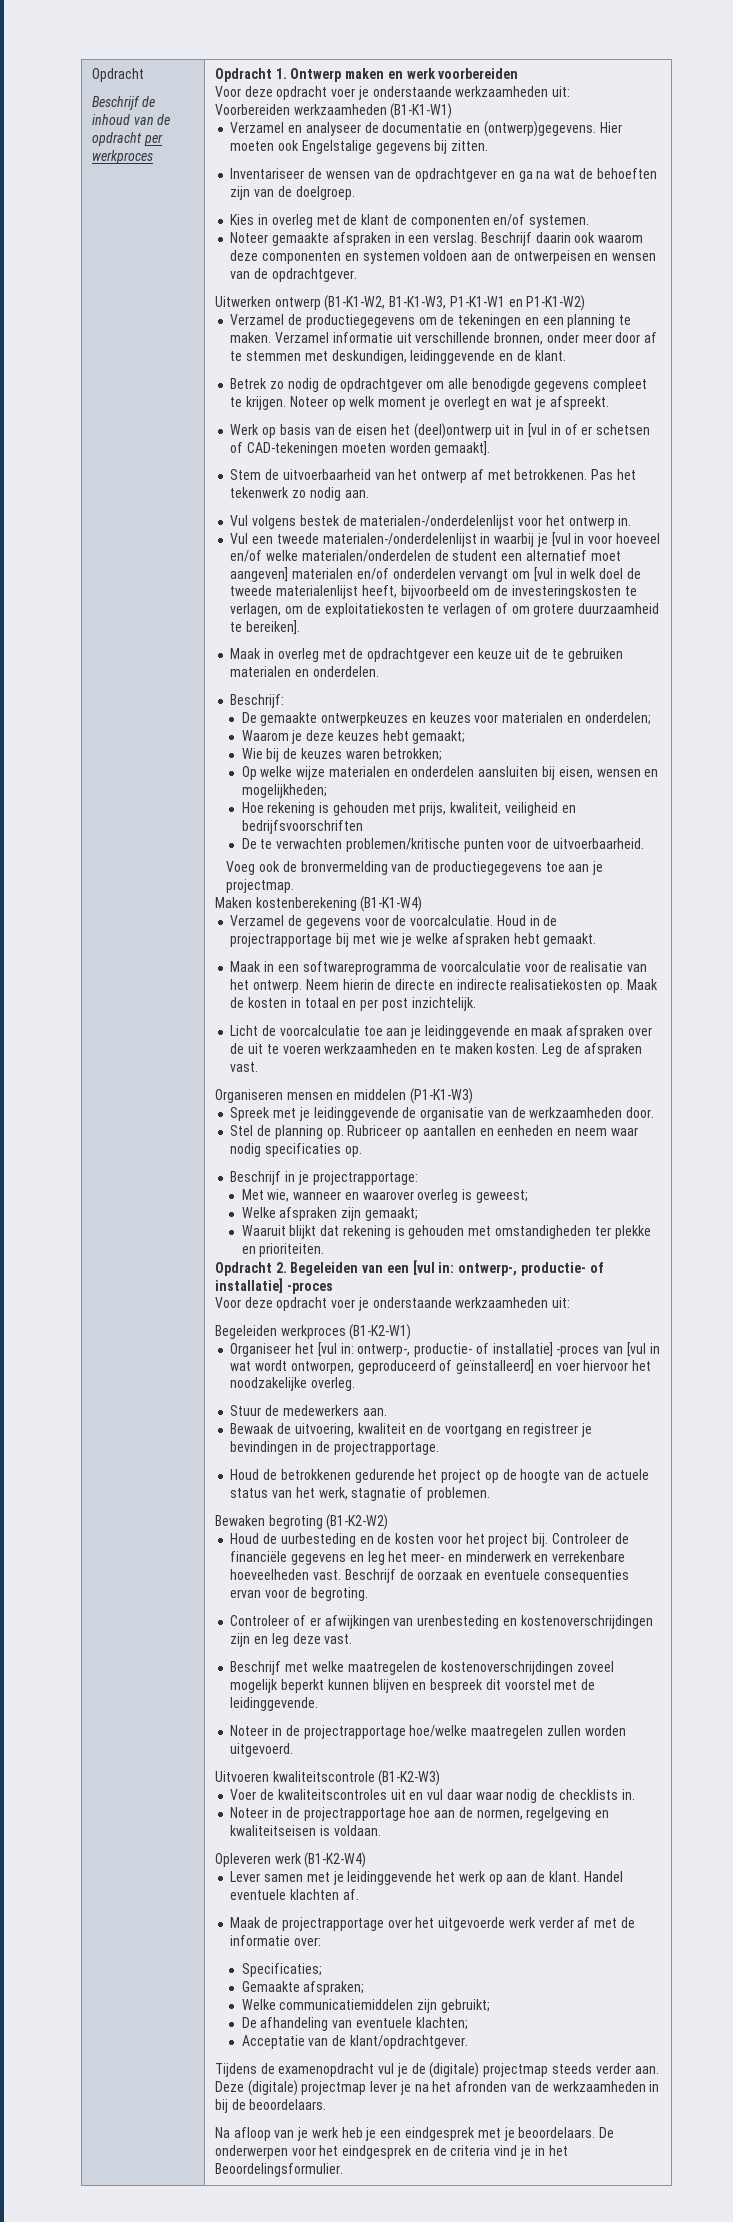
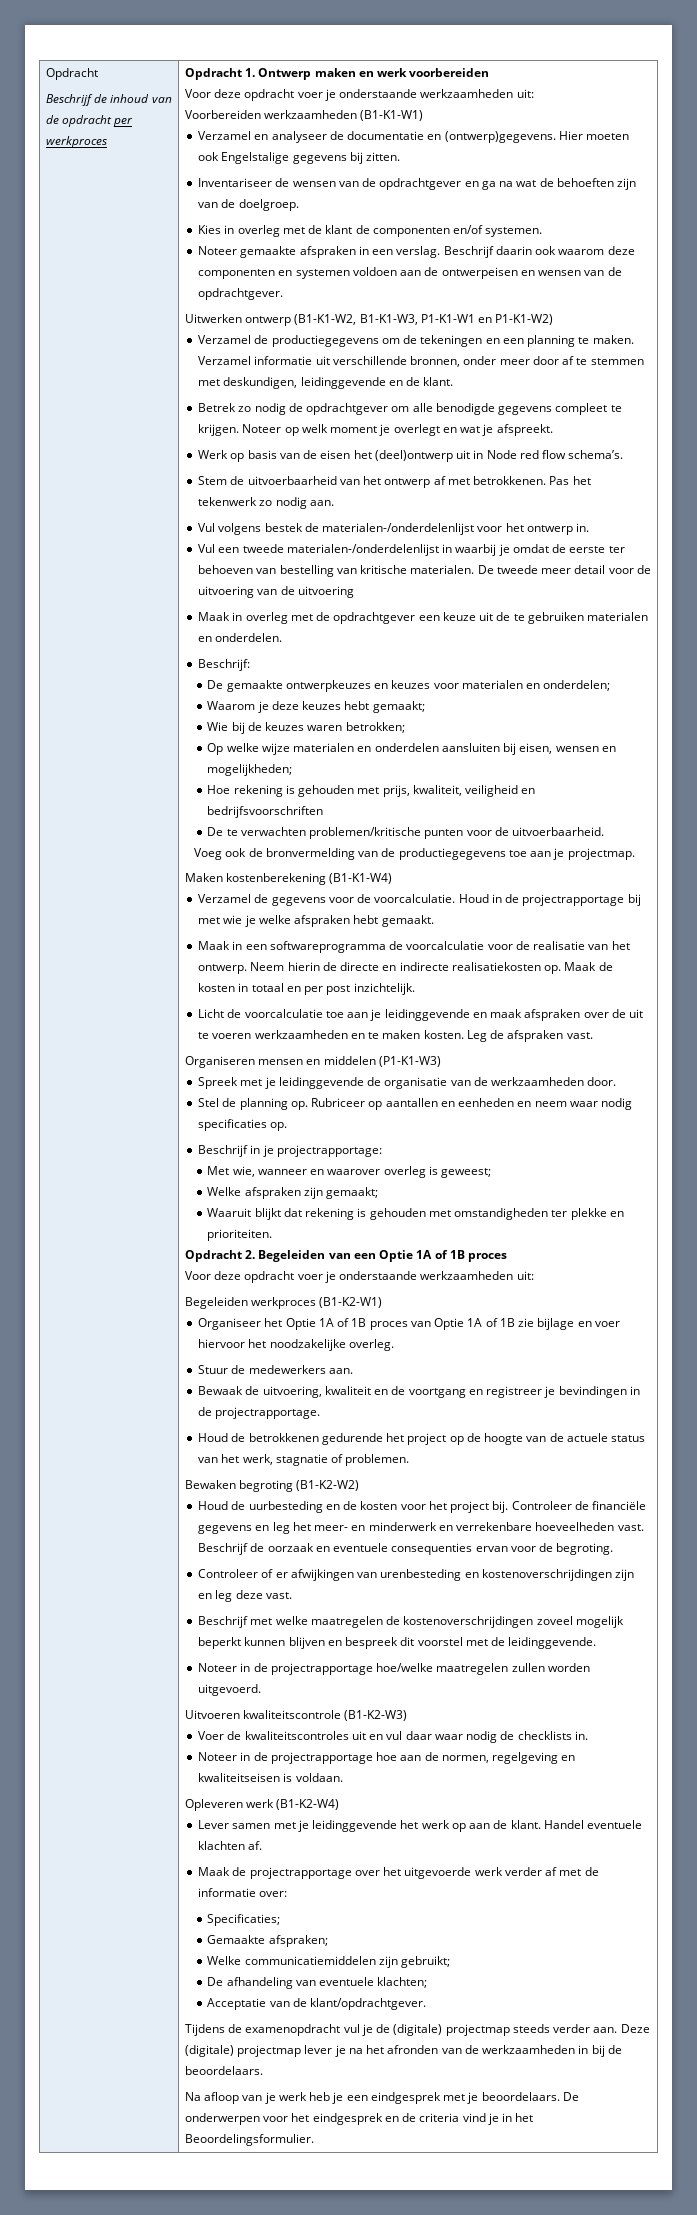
- Werk op basis van de eisen het (deel)ontwerp uit in [vul in of er schetsen of CAD-tekeningen moeten worden gemaakt].
+ Werk op basis van de eisen het (deel)ontwerp uit in Node red flow schema’s.
- Vul een tweede materialen-/onderdelenlijst in waarbij je [vul in voor hoeveel en/of welke materialen/onderdelen de student een alternatief moet aangeven] materialen en/of onderdelen vervangt om [vul in welk doel de tweede materialenlijst heeft, bijvoorbeeld om de investeringskosten te verlagen, om de exploitatiekosten te verlagen of om grotere duurzaamheid te bereiken].
+ Vul een tweede materialen-/onderdelenlijst in waarbij je omdat de eerste ter behoeven van bestelling van kritische materialen. De tweede meer detail voor de uitvoering van de uitvoering
- Opdracht 2. Begeleiden van een [vul in: ontwerp-, productie- of installatie] -proces
+ Opdracht 2. Begeleiden van een Optie 1A of 1B proces
- Organiseer het [vul in: ontwerp-, productie- of installatie] -proces van [vul in wat wordt ontworpen, geproduceerd of geïnstalleerd] en voer hiervoor het noodzakelijke overleg.
+ Organiseer het Optie 1A of 1B proces van Optie 1A of 1B zie bijlage en voer hiervoor het noodzakelijke overleg.

